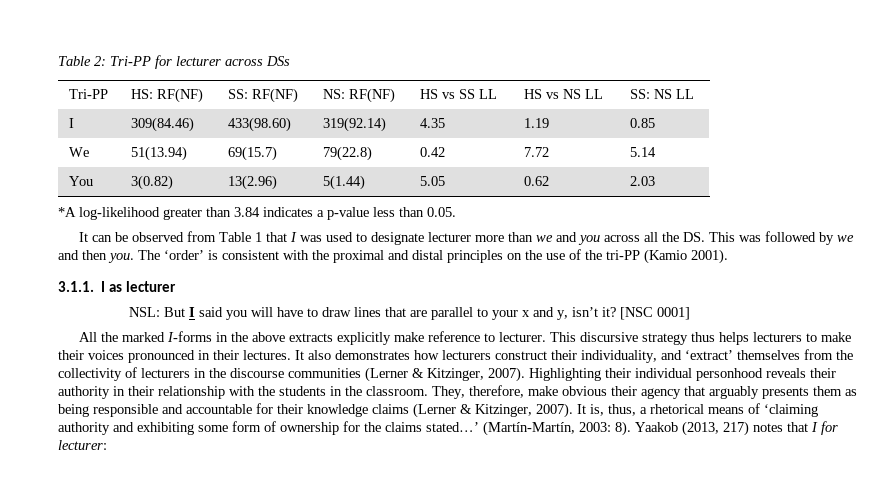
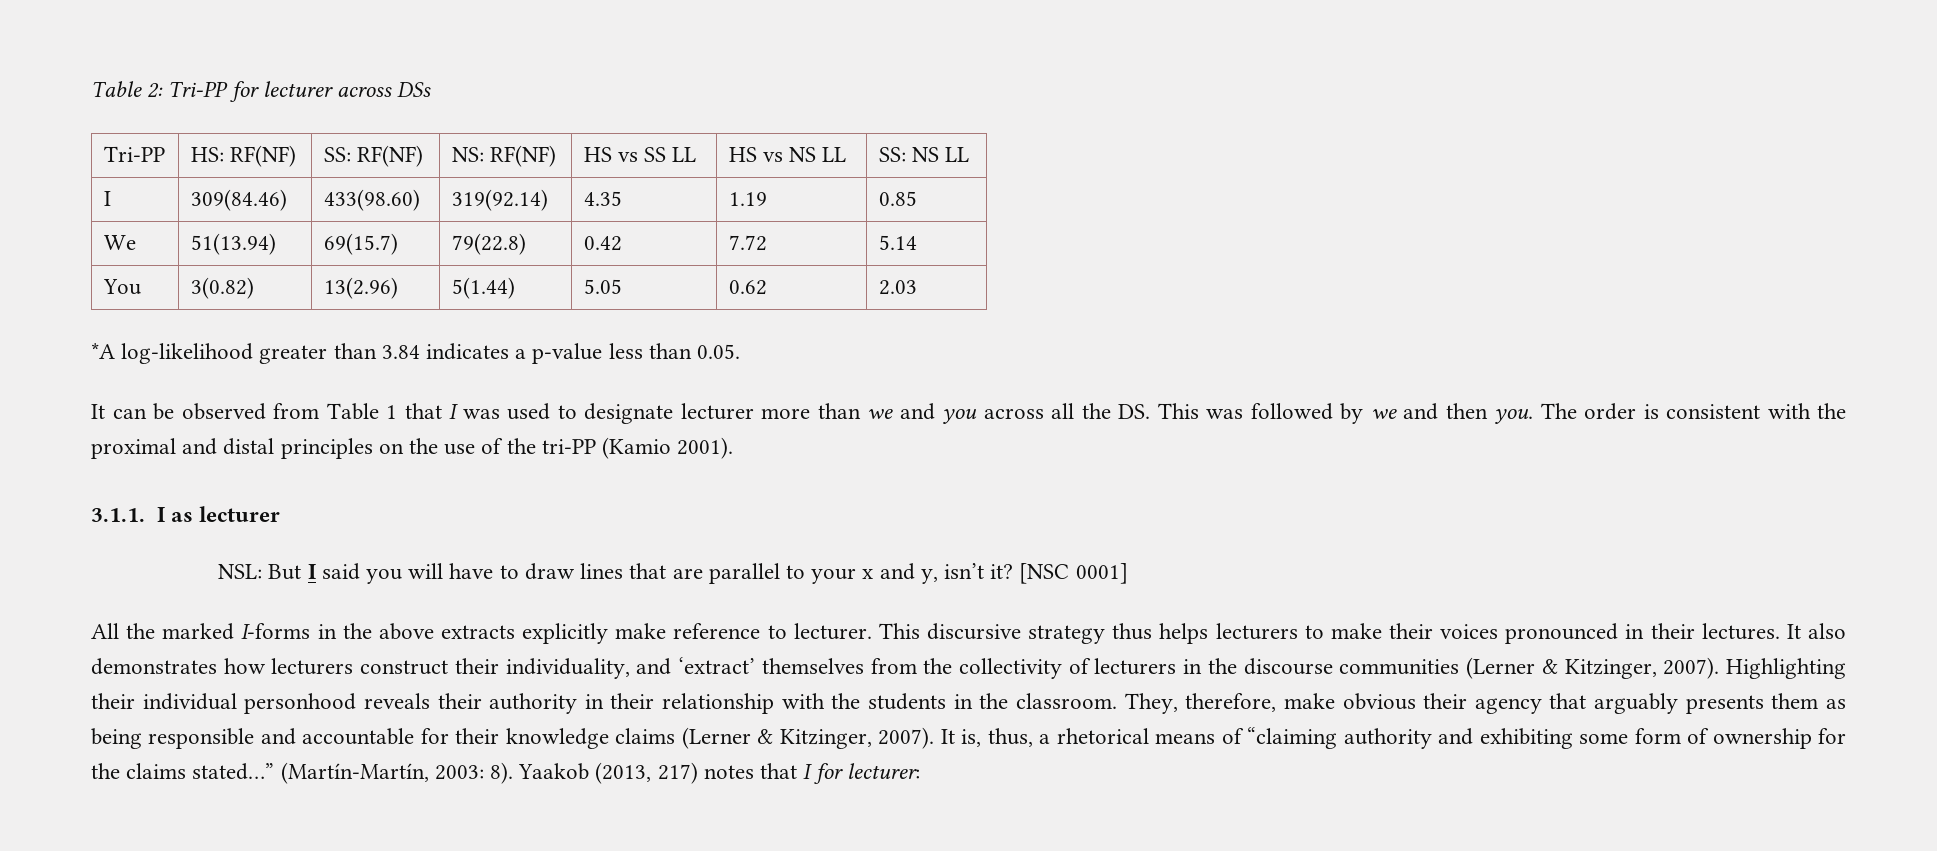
- The ‘order’ is consistent with the proximal and distal principles on the use of the tri-PP (Kamio 2001).
+ The order is consistent with the proximal and distal principles on the use of the tri-PP (Kamio 2001).
- It is, thus, a rhetorical means of ‘claiming authority and exhibiting some form of ownership for the claims stated…’
+ It is, thus, a rhetorical means of “claiming authority and exhibiting some form of ownership for the claims stated…”

